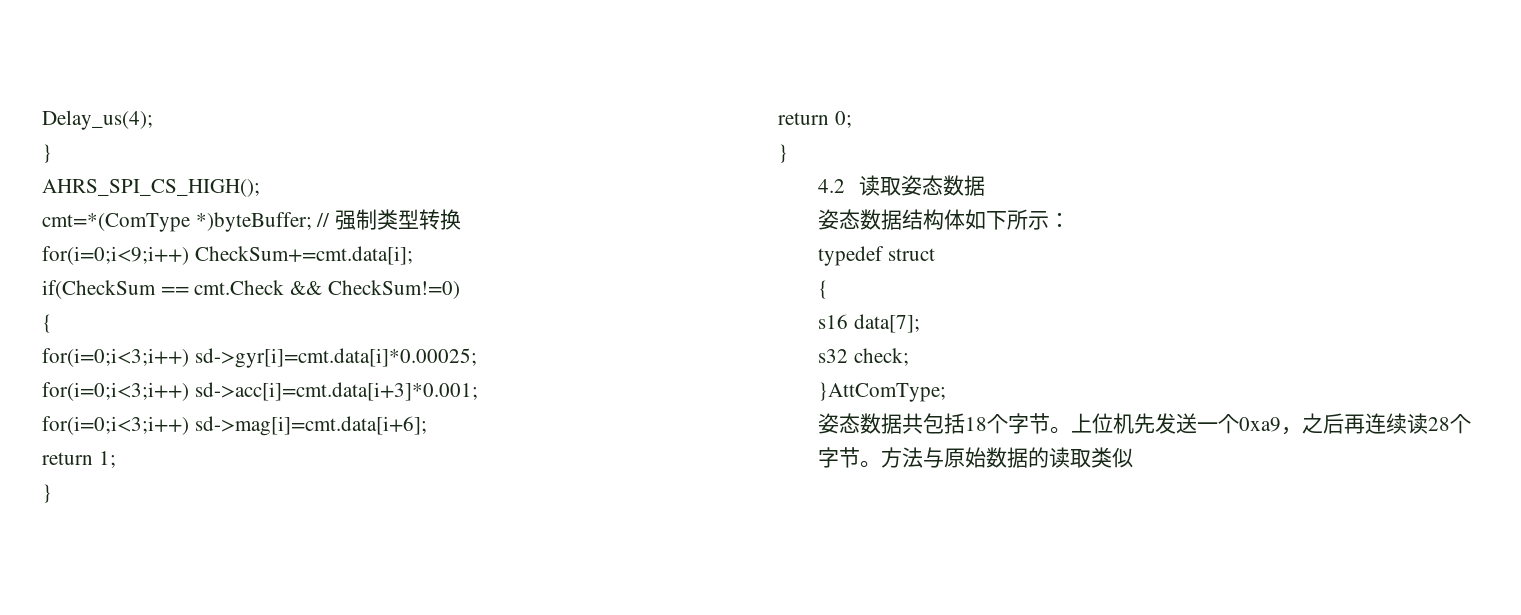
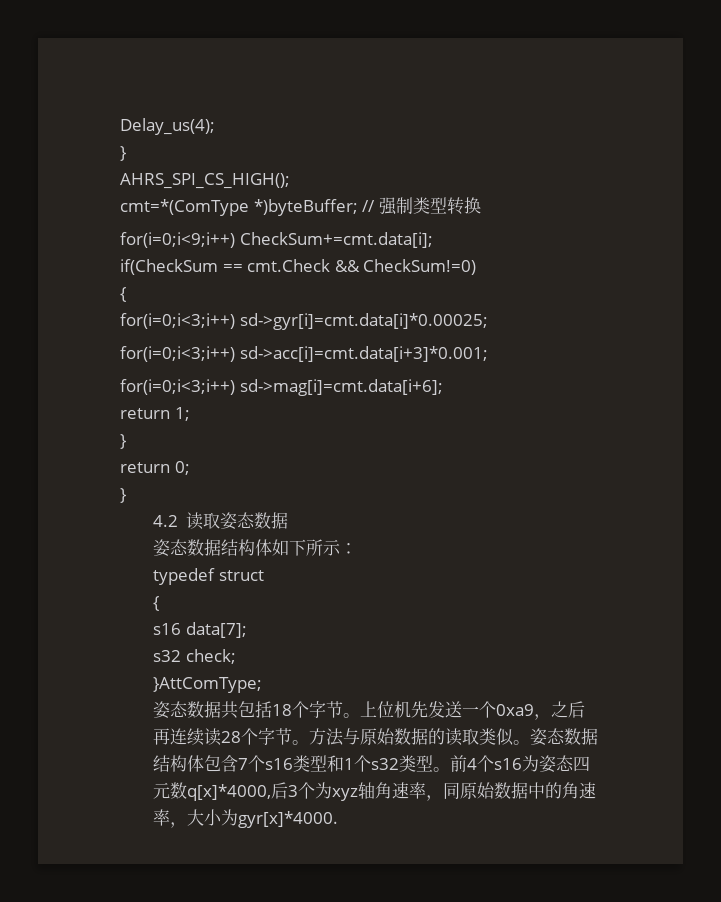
- 方法与原始数据的读取类似
+ 方法与原始数据的读取类似。姿态数据结构体包含7个s16类型和1个s32类型。前4个s16为姿态四元数q[x]*4000,后3个为xyz轴角速率，同原始数据中的角速率，大小为gyr[x]*4000.

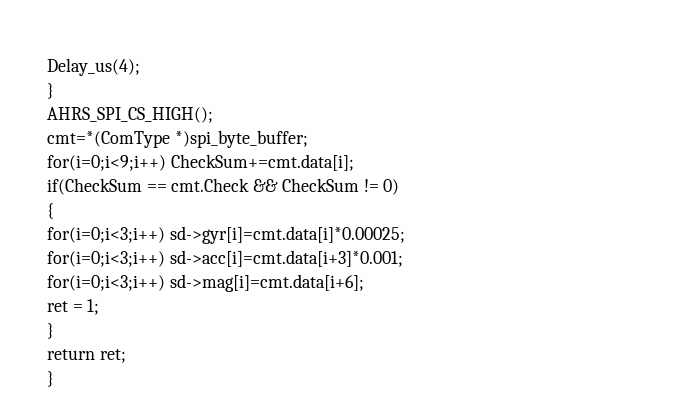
- cmt=*(ComType *)byteBuffer; // 强制类型转换
+ cmt=*(ComType *)spi_byte_buffer;
- if(CheckSum == cmt.Check && CheckSum!=0)
+ if(CheckSum == cmt.Check && CheckSum != 0)
- return 1;
+ ret = 1;
- return 0;
+ return ret;
  }
- 4.2读取姿态数据
- 姿态数据结构体如下所示：
- typedef struct
- {
- s16 data[7];
- s32 check;
- }AttComType;
- 姿态数据共包括18个字节。上位机先发送一个0xa9，之后再连续读28个字节。方法与原始数据的读取类似。姿态数据结构体包含7个s16类型和1个s32类型。前4个s16为姿态四元数q[x]*4000,后3个为xyz轴角速率，同原始数据中的角速率，大小为gyr[x]*4000.

